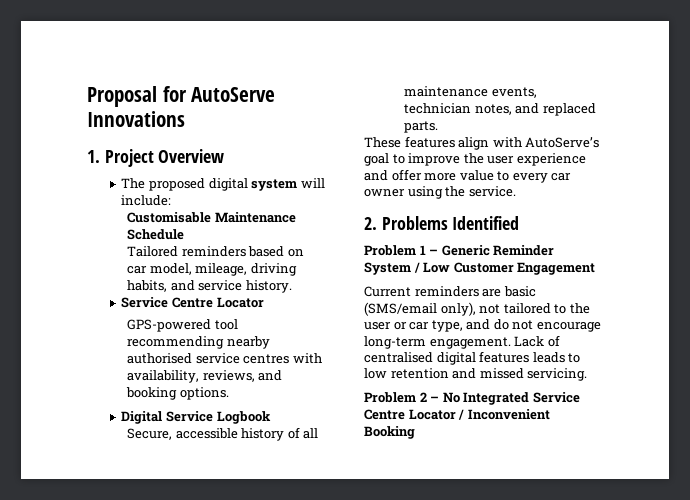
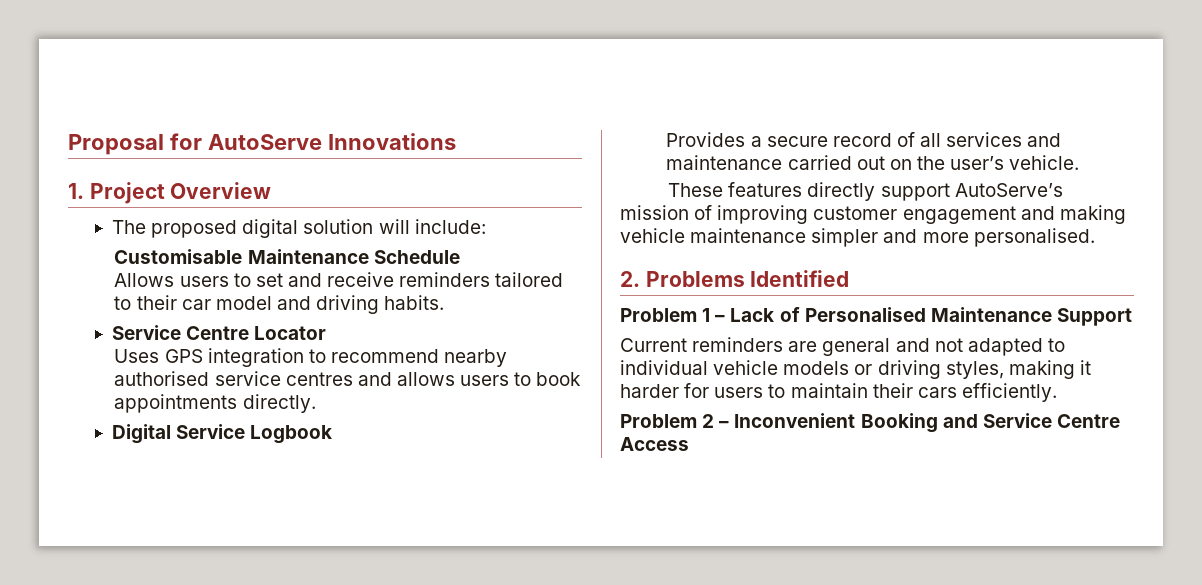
- The proposed digital system will include:
+ The proposed digital solution will include:
- Tailored reminders based on car model, mileage, driving habits, and service history.
+ Allows users to set and receive reminders tailored to their car model and driving habits.
  Service Centre Locator
- GPS-powered tool recommending nearby authorised service centres with availability, reviews, and booking options.
+ Uses GPS integration to recommend nearby authorised service centres and allows users to book appointments directly.
  Digital Service Logbook
- Secure, accessible history of all maintenance events, technician notes, and replaced parts.
- These features align with AutoServe’s goal to improve the user experience and offer more value to every car owner using the service.
+ Provides a secure record of all services and maintenance carried out on the user’s vehicle.
+ These features directly support AutoServe’s mission of improving customer engagement and making vehicle maintenance simpler and more personalised.
- Problem 1 – Generic Reminder System / Low Customer Engagement
- Current reminders are basic (SMS/email only), not tailored to the user or car type, and do not encourage long-term engagement. Lack of centralised digital features leads to low retention and missed servicing.
- Problem 2 – No Integrated Service Centre Locator / Inconvenient Booking
+ Problem 1 – Lack of Personalised Maintenance Support
+ Current reminders are general and not adapted to individual vehicle models or driving styles, making it harder for users to maintain their cars efficiently.
+ Problem 2 – Inconvenient Booking and Service Centre Access

